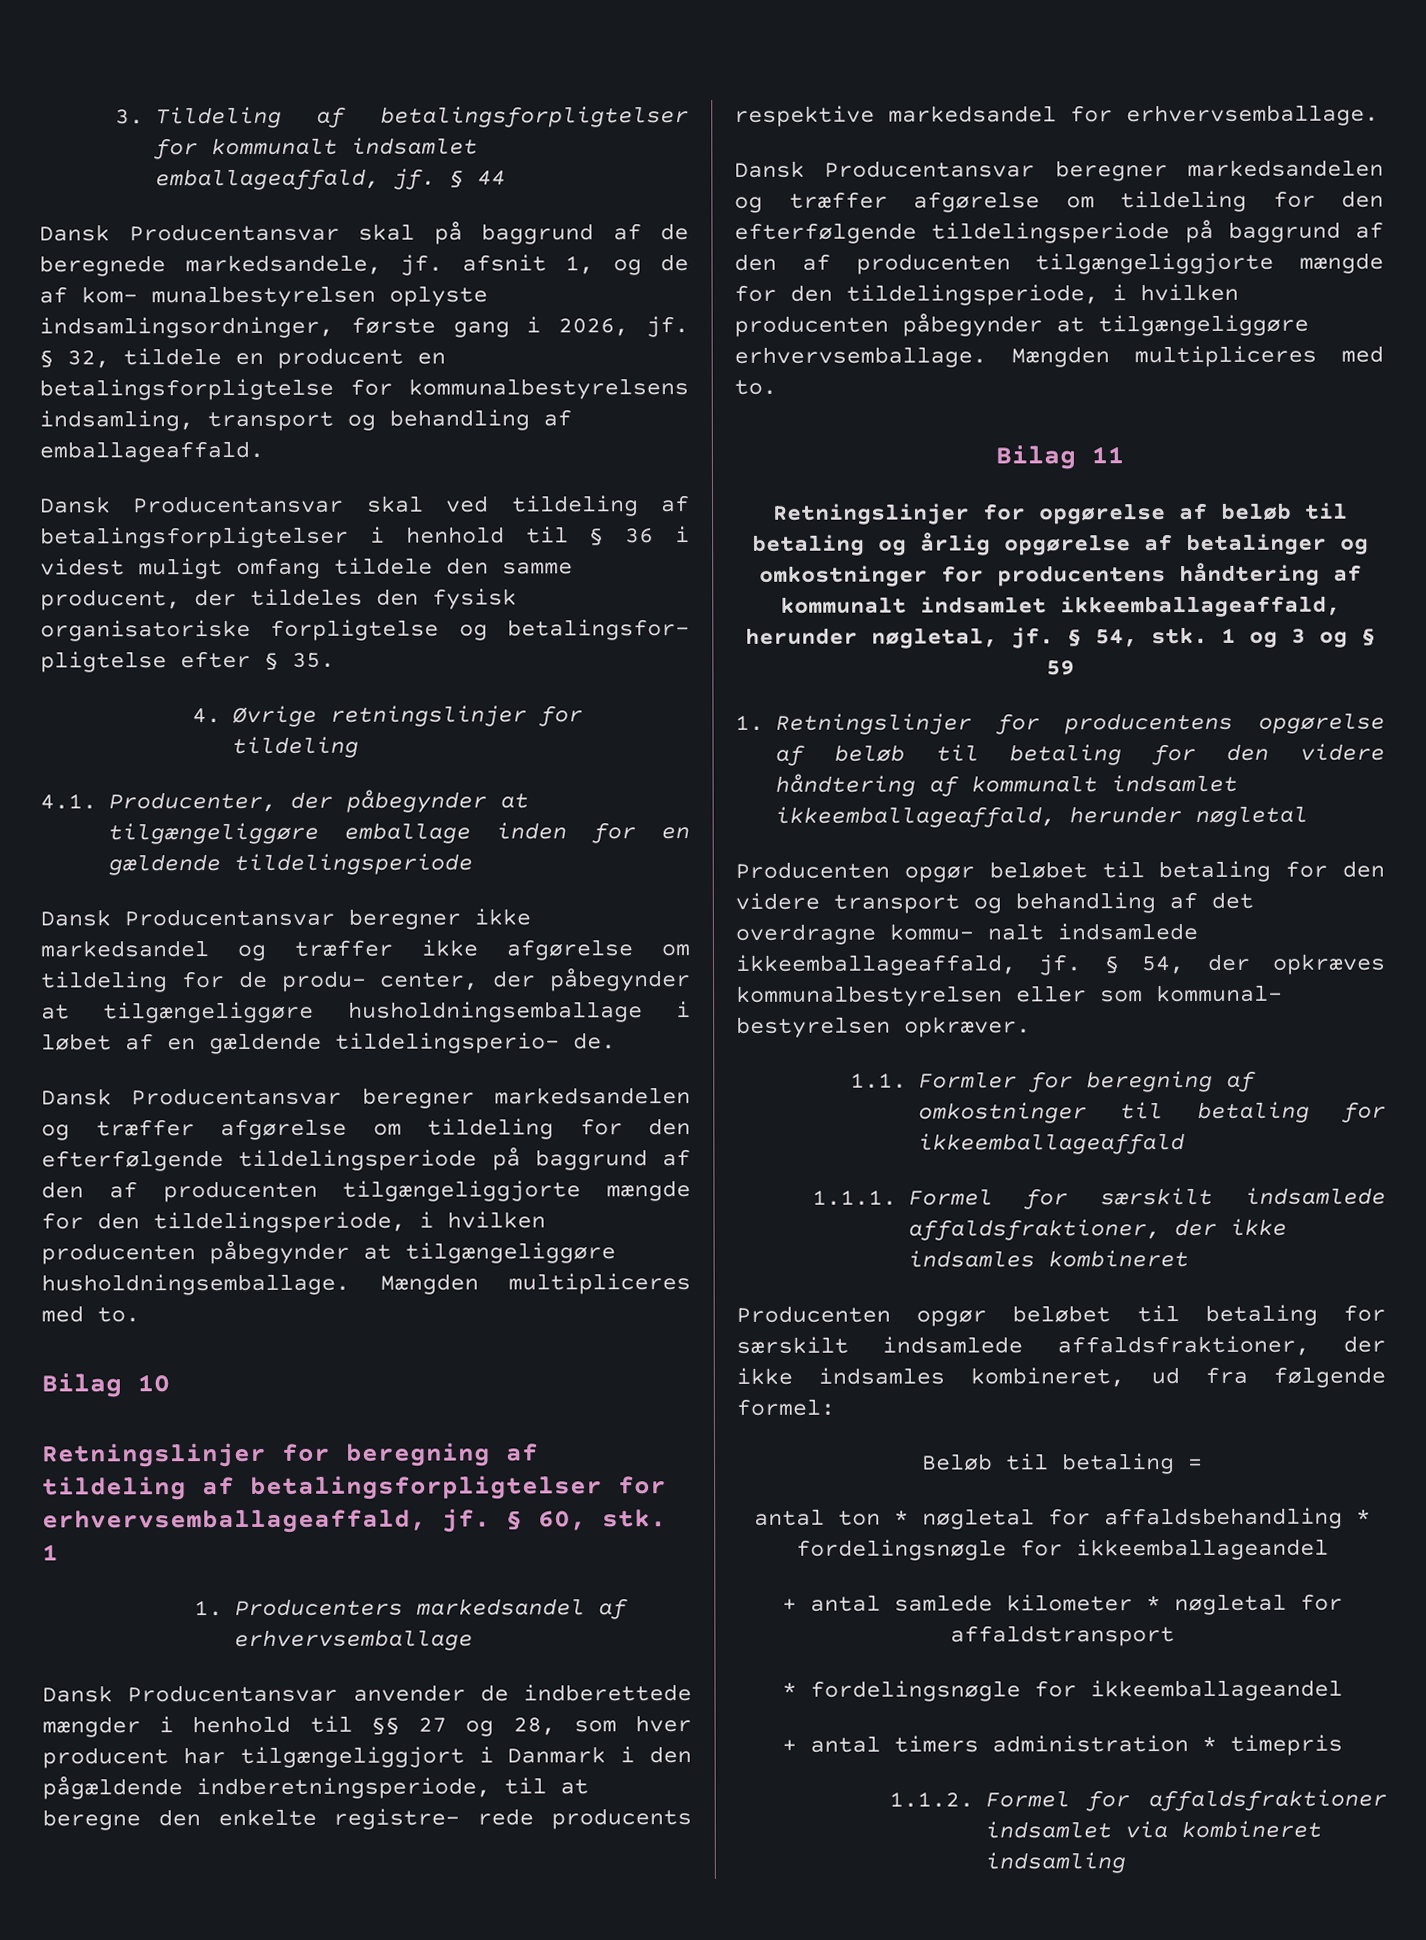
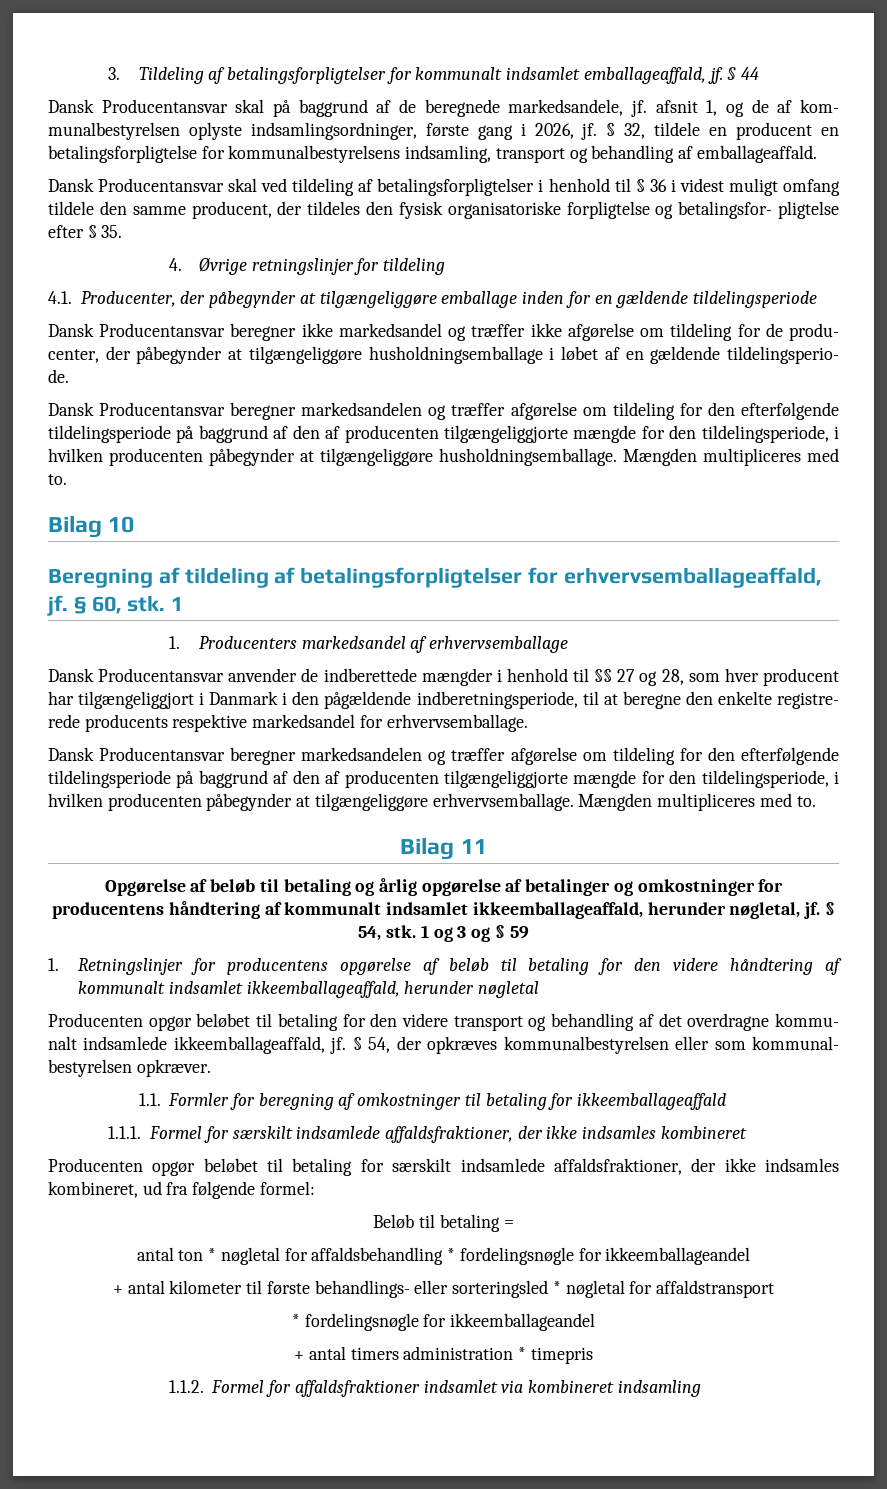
- Retningslinjer for beregning af tildeling af betalingsforpligtelser for erhvervsemballageaffald, jf.
+ Beregning af tildeling af betalingsforpligtelser for erhvervsemballageaffald, jf.
- Retningslinjer for opgørelse af beløb til betaling og årlig opgørelse af betalinger og omkostninger for producentens håndtering af kommunalt indsamlet ikkeemballageaffald, herunder nøgletal, jf.
+ Opgørelse af beløb til betaling og årlig opgørelse af betalinger og omkostninger for producentens håndtering af kommunalt indsamlet ikkeemballageaffald, herunder nøgletal, jf.
- + antal samlede kilometer * nøgletal for affaldstransport
+ + antal kilometer til første behandlings- eller sorteringsled * nøgletal for affaldstransport

